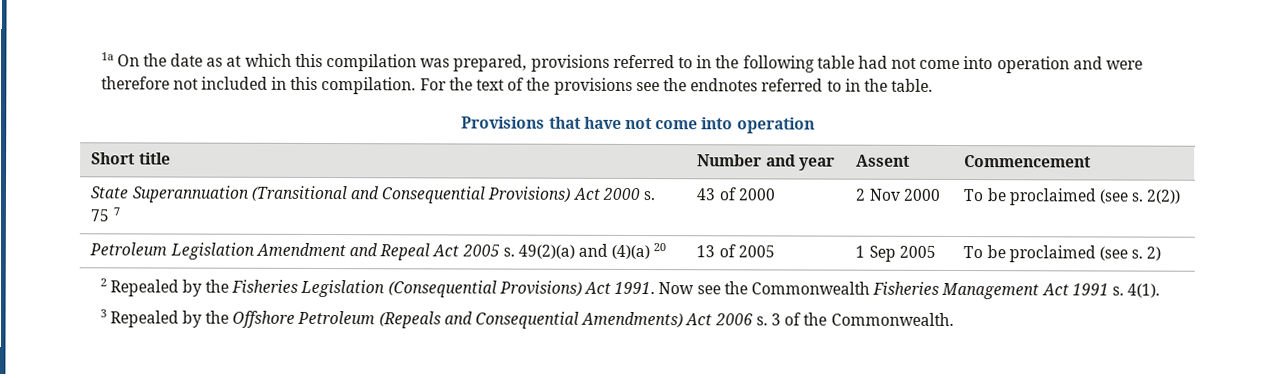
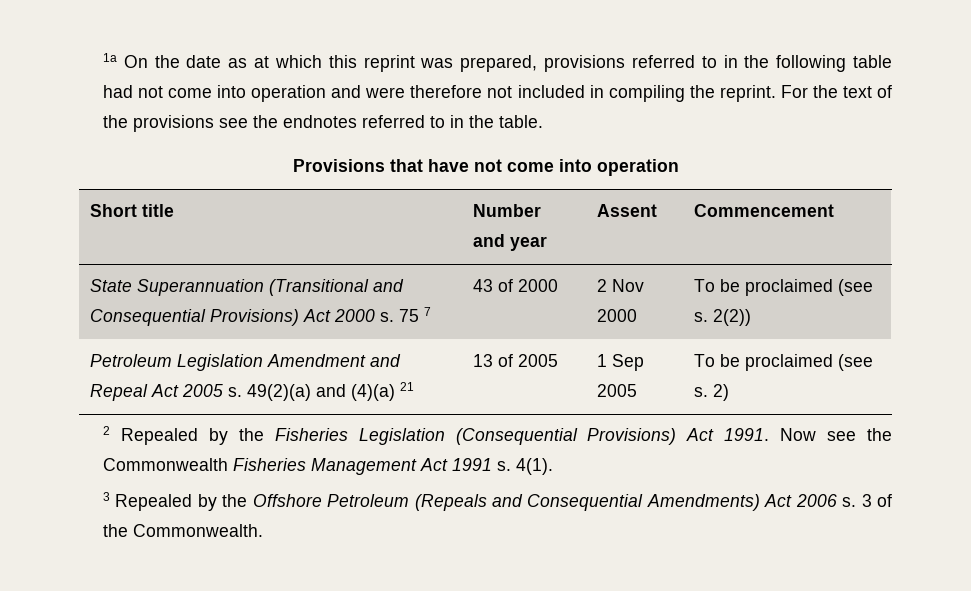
- 1a On the date as at which this compilation was prepared, provisions referred to in the following table had not come into operation and were therefore not included in this compilation.
+ 1a On the date as at which this reprint was prepared, provisions referred to in the following table had not come into operation and were therefore not included in compiling the reprint.
- Petroleum Legislation Amendment and Repeal Act 2005 s. 49(2)(a) and (4)(a) 20 | 13 of 2005 | 1 Sep 2005 | To be proclaimed (see s. 2)
+ Petroleum Legislation Amendment and Repeal Act 2005 s. 49(2)(a) and (4)(a) 21 | 13 of 2005 | 1 Sep 2005 | To be proclaimed (see s. 2)

